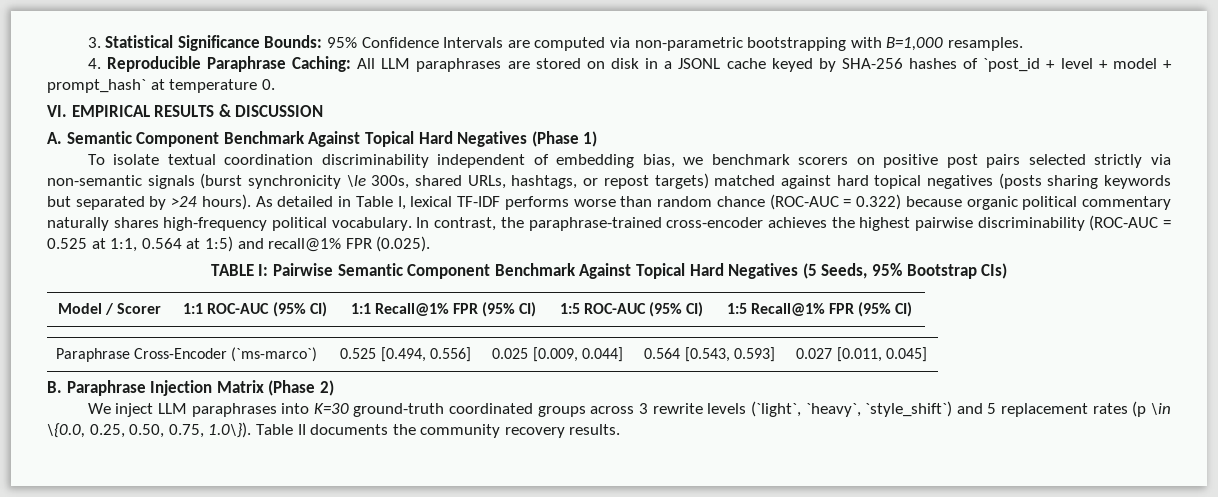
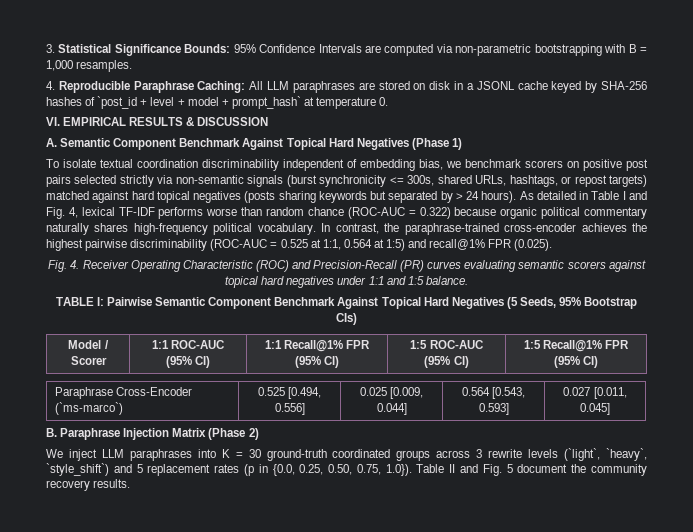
- 3. Statistical Significance Bounds: 95% Confidence Intervals are computed via non-parametric bootstrapping with B=1,000 resamples.
+ 3. Statistical Significance Bounds: 95% Confidence Intervals are computed via non-parametric bootstrapping with B = 1,000 resamples.
- To isolate textual coordination discriminability independent of embedding bias, we benchmark scorers on positive post pairs selected strictly via non-semantic signals (burst synchronicity \le 300s, shared URLs, hashtags, or repost targets) matched against hard topical negatives (posts sharing keywords but separated by >24 hours).
+ To isolate textual coordination discriminability independent of embedding bias, we benchmark scorers on positive post pairs selected strictly via non-semantic signals (burst synchronicity <= 300s, shared URLs, hashtags, or repost targets) matched against hard topical negatives (posts sharing keywords but separated by > 24 hours).
- As detailed in Table I, lexical TF-IDF performs worse than random chance (ROC-AUC = 0.322) because organic political commentary naturally shares high-frequency political vocabulary.
+ As detailed in Table I and Fig. 4, lexical TF-IDF performs worse than random chance (ROC-AUC = 0.322) because organic political commentary naturally shares high-frequency political vocabulary.
+ Fig. 4. Receiver Operating Characteristic (ROC) and Precision-Recall (PR) curves evaluating semantic scorers against topical hard negatives under 1:1 and 1:5 balance.
- We inject LLM paraphrases into K=30 ground-truth coordinated groups across 3 rewrite levels (`light`, `heavy`, `style_shift`) and 5 replacement rates (p \in \{0.0, 0.25, 0.50, 0.75, 1.0\}). Table II documents the community recovery results.
+ We inject LLM paraphrases into K = 30 ground-truth coordinated groups across 3 rewrite levels (`light`, `heavy`, `style_shift`) and 5 replacement rates (p in {0.0, 0.25, 0.50, 0.75, 1.0}). Table II and Fig. 5 document the community recovery results.

